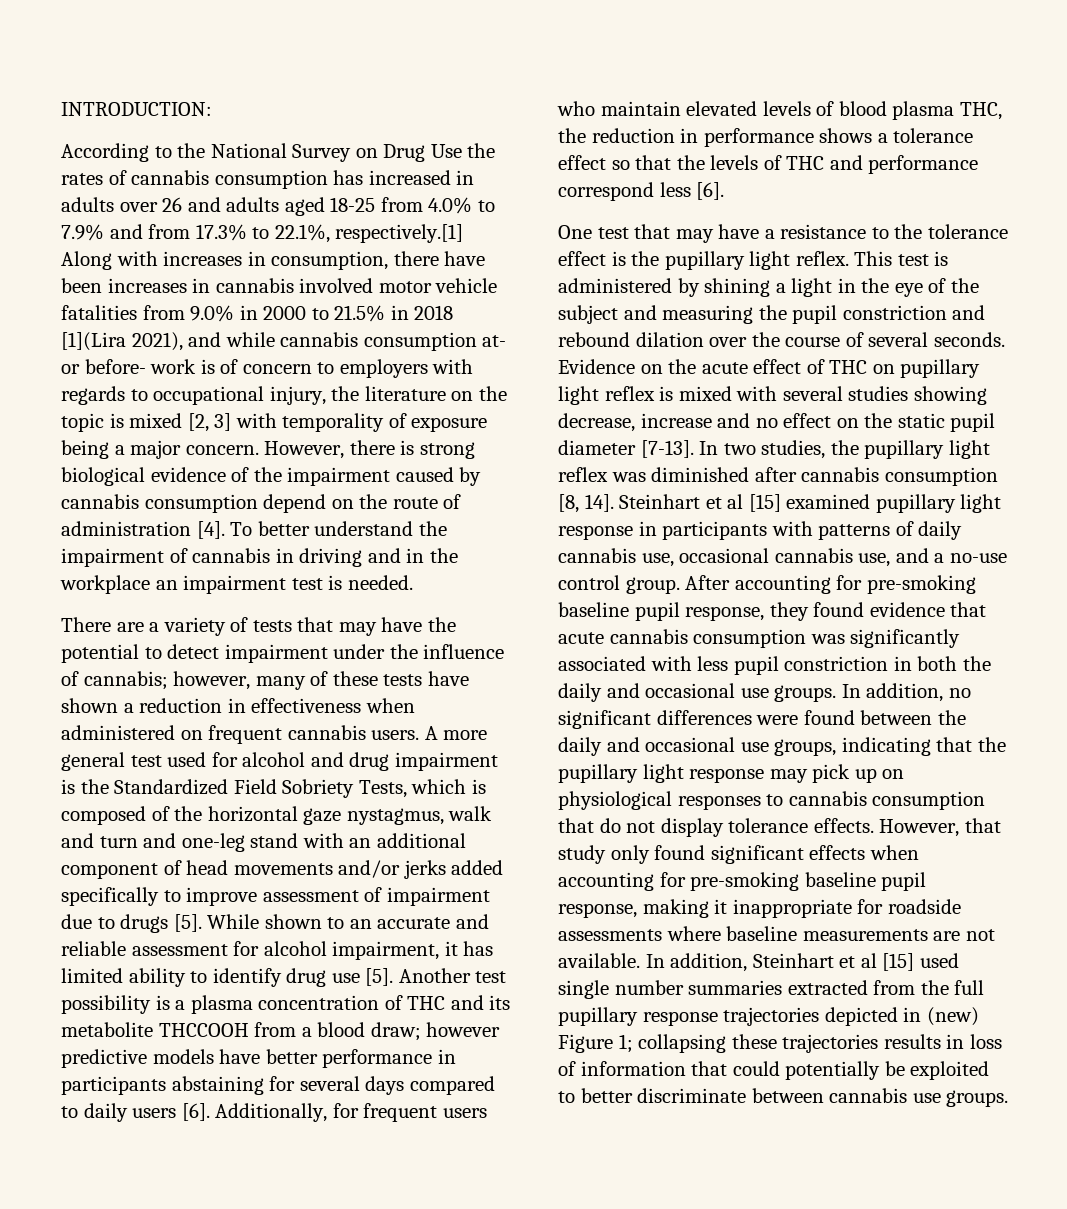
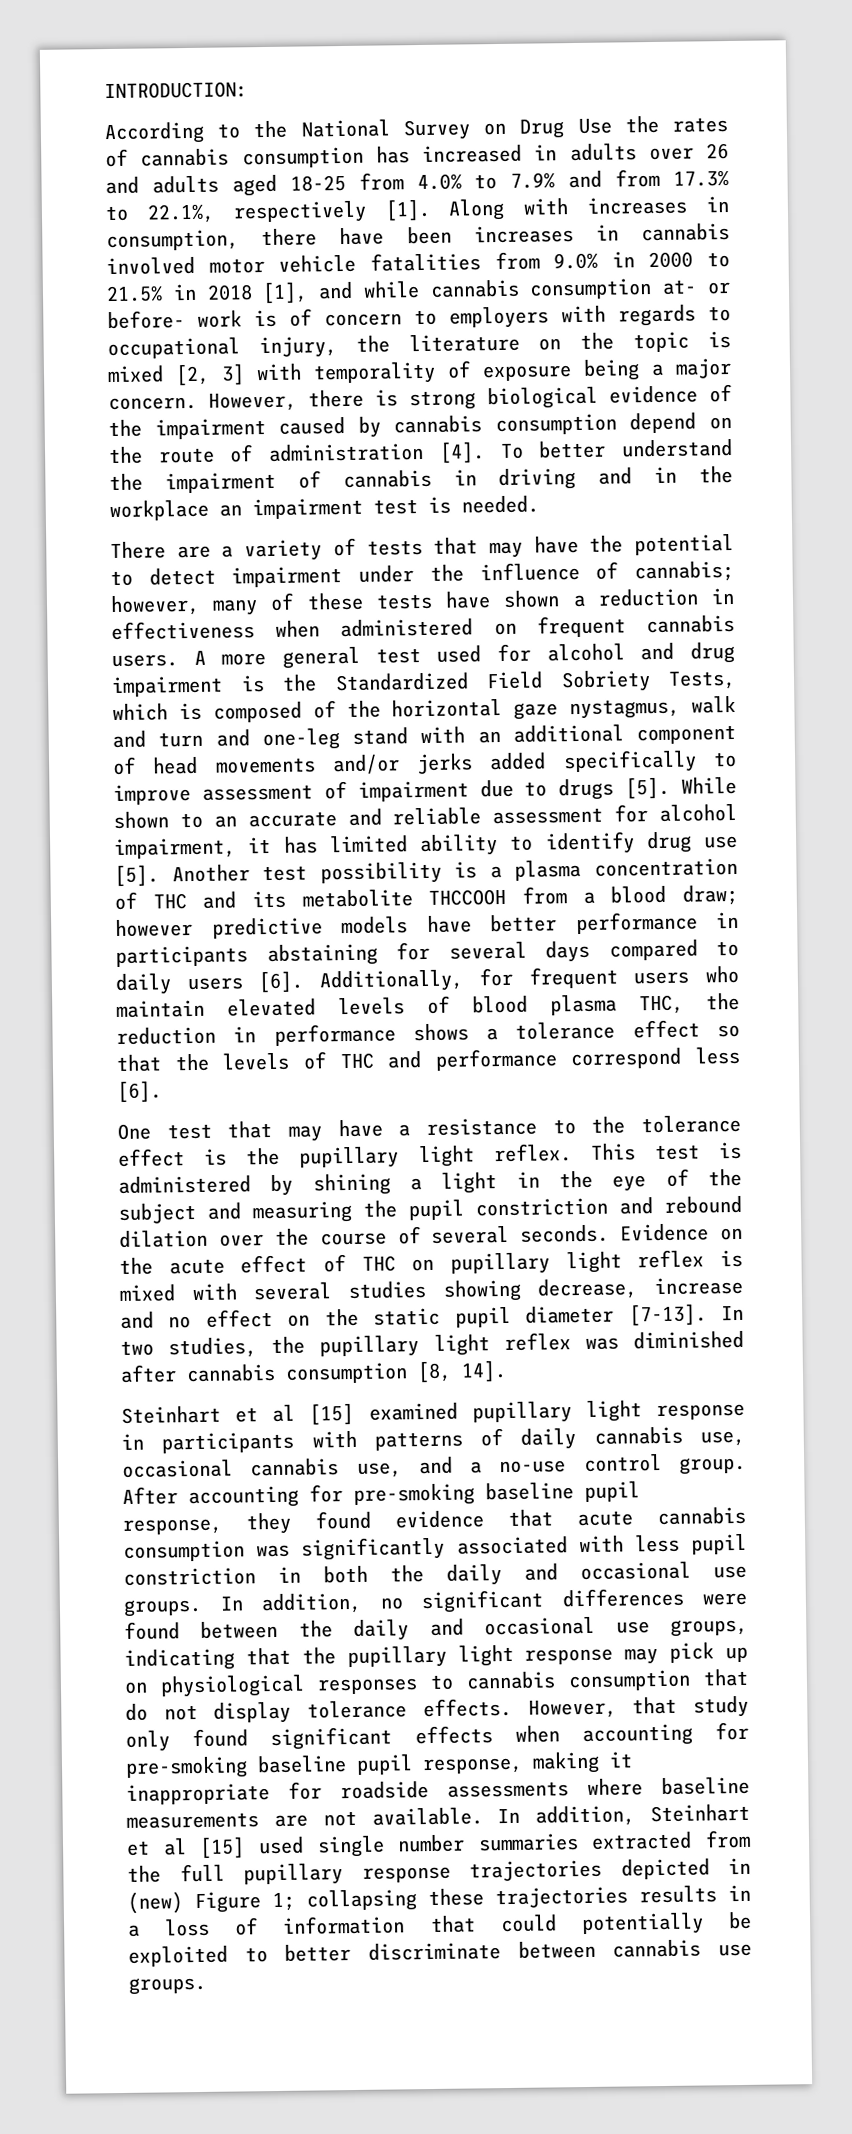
- According to the National Survey on Drug Use the rates of cannabis consumption has increased in adults over 26 and adults aged 18-25 from 4.0% to 7.9% and from 17.3% to 22.1%, respectively.[1] Along with increases in consumption, there have been increases in cannabis involved motor vehicle fatalities from 9.0% in 2000 to 21.5% in 2018 [1](Lira 2021), and while cannabis consumption at- or before- work is of concern to employers with regards to occupational injury, the literature on the topic is mixed [2, 3] with temporality of exposure being a major concern.
+ According to the National Survey on Drug Use the rates of cannabis consumption has increased in adults over 26 and adults aged 18-25 from 4.0% to 7.9% and from 17.3% to 22.1%, respectively [1]. Along with increases in consumption, there have been increases in cannabis involved motor vehicle fatalities from 9.0% in 2000 to 21.5% in 2018 [1], and while cannabis consumption at- or before- work is of concern to employers with regards to occupational injury, the literature on the topic is mixed [2, 3] with temporality of exposure being a major concern.
- In two studies, the pupillary light reflex was diminished after cannabis consumption [8, 14]. Steinhart et al [15] examined pupillary light response in participants with patterns of daily cannabis use, occasional cannabis use, and a no-use control group.
+ In two studies, the pupillary light reflex was diminished after cannabis consumption [8, 14].
+ Steinhart et al [15] examined pupillary light response in participants with patterns of daily cannabis use, occasional cannabis use, and a no-use control group.
- In addition, Steinhart et al [15] used single number summaries extracted from the full pupillary response trajectories depicted in (new) Figure 1; collapsing these trajectories results in loss of information that could potentially be exploited to better discriminate between cannabis use groups.
+ In addition, Steinhart et al [15] used single number summaries extracted from the full pupillary response trajectories depicted in (new) Figure 1; collapsing these trajectories results in a loss of information that could potentially be exploited to better discriminate between cannabis use groups.

